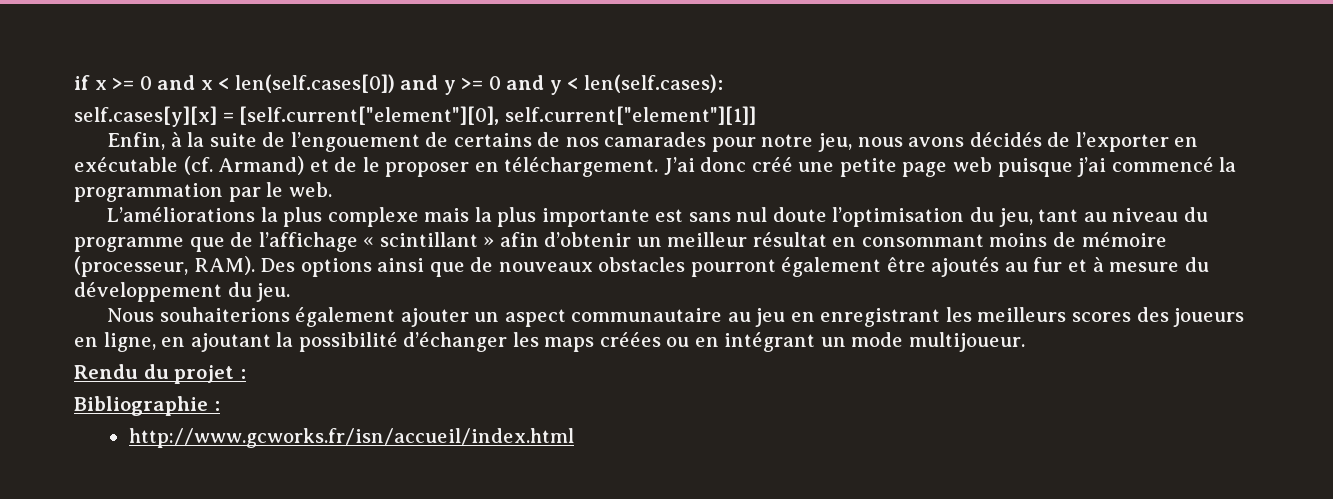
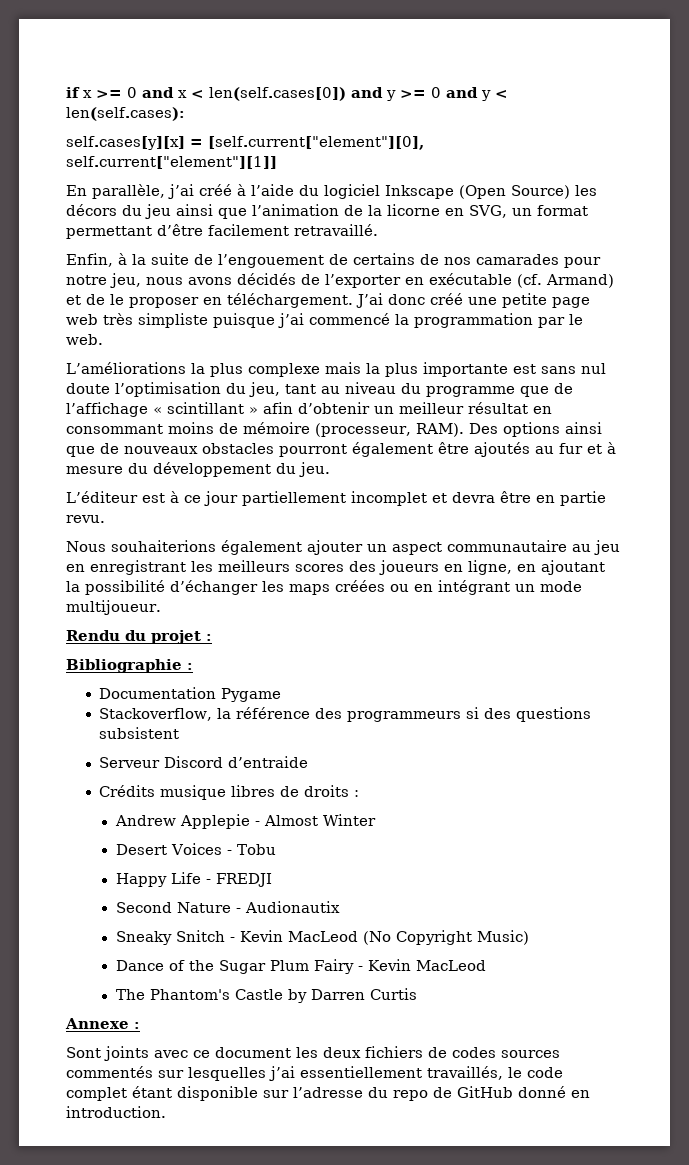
+ En parallèle, j’ai créé à l’aide du logiciel Inkscape (Open Source) les décors du jeu ainsi que l’animation de la licorne en SVG, un format permettant d’être facilement retravaillé.
- J’ai donc créé une petite page web puisque j’ai commencé la programmation par le web.
+ J’ai donc créé une petite page web très simpliste puisque j’ai commencé la programmation par le web.
+ L’éditeur est à ce jour partiellement incomplet et devra être en partie revu.
- http://www.gcworks.fr/isn/accueil/index.html
+ Documentation Pygame
+ Stackoverflow, la référence des programmeurs si des questions subsistent
+ Serveur Discord d’entraide
+ Crédits musique libres de droits :
+ Andrew Applepie - Almost Winter
+ Desert Voices - Tobu
+ Happy Life - FREDJI
+ Second Nature - Audionautix
+ Sneaky Snitch - Kevin MacLeod (No Copyright Music)
+ Dance of the Sugar Plum Fairy - Kevin MacLeod
+ The Phantom's Castle by Darren Curtis
+ Annexe :
+ Sont joints avec ce document les deux fichiers de codes sources commentés sur lesquelles j’ai essentiellement travaillés, le code complet étant disponible sur l’adresse du repo de GitHub donné en introduction.

